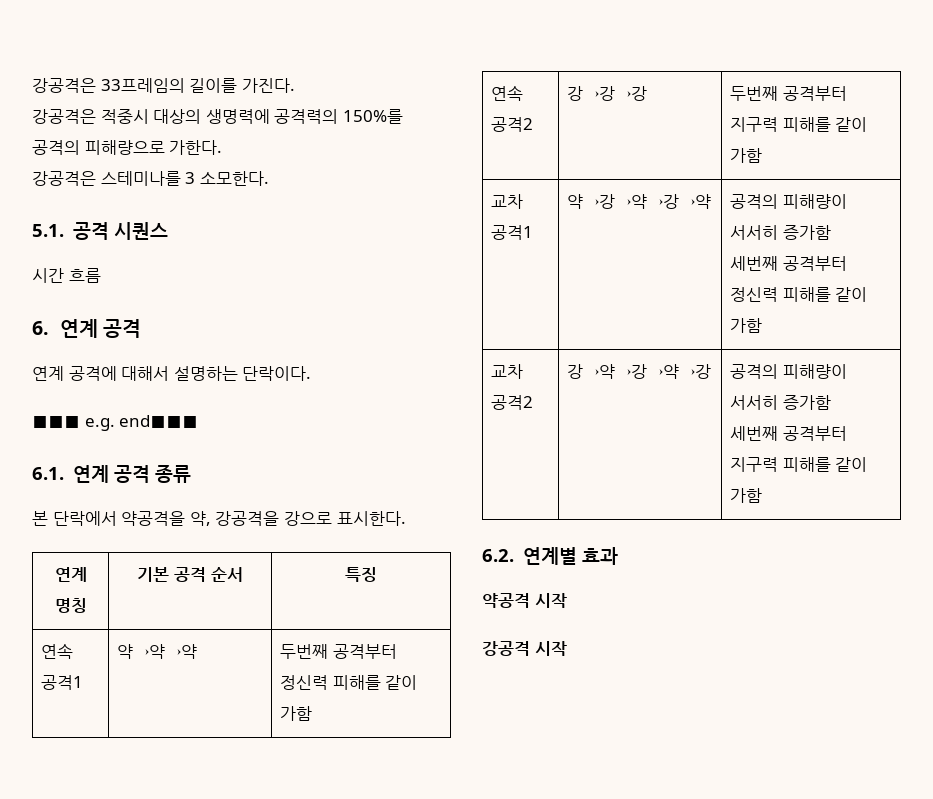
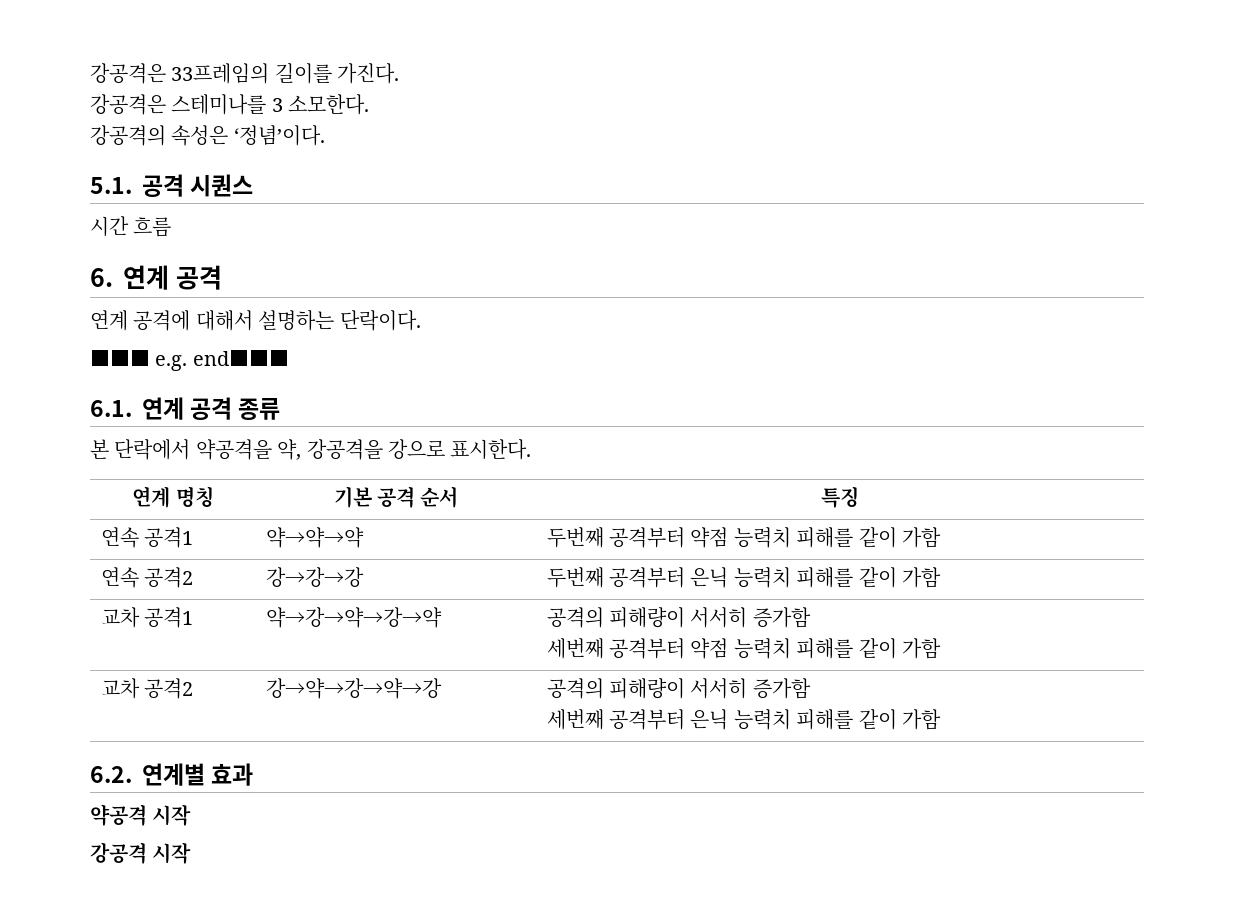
- 강공격은 적중시 대상의 생명력에 공격력의 150%를 공격의 피해량으로 가한다.
+ 강공격의 속성은 ‘정념’이다.
- 연속 공격1 | 약→약→약 | 두번째 공격부터 정신력 피해를 같이 가함
+ 연속 공격1 | 약→약→약 | 두번째 공격부터 약점 능력치 피해를 같이 가함
- 연속 공격2 | 강→강→강 | 두번째 공격부터 지구력 피해를 같이 가함
+ 연속 공격2 | 강→강→강 | 두번째 공격부터 은닉 능력치 피해를 같이 가함
  교차 공격1 | 약→강→약→강→약 | 공격의 피해량이 서서히 증가함
- 세번째 공격부터 정신력 피해를 같이 가함
+ 세번째 공격부터 약점 능력치 피해를 같이 가함
  교차 공격2 | 강→약→강→약→강 | 공격의 피해량이 서서히 증가함
- 세번째 공격부터 지구력 피해를 같이 가함
+ 세번째 공격부터 은닉 능력치 피해를 같이 가함

